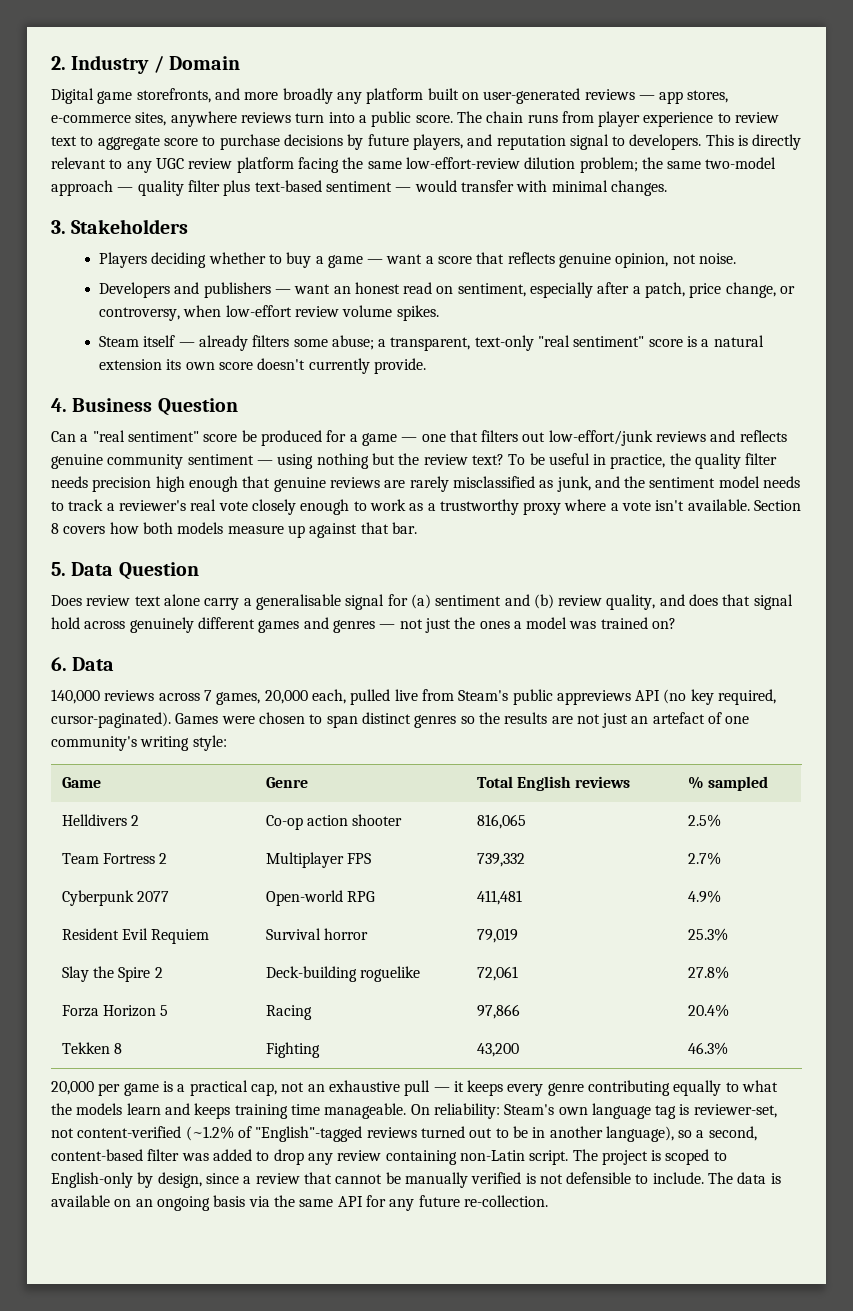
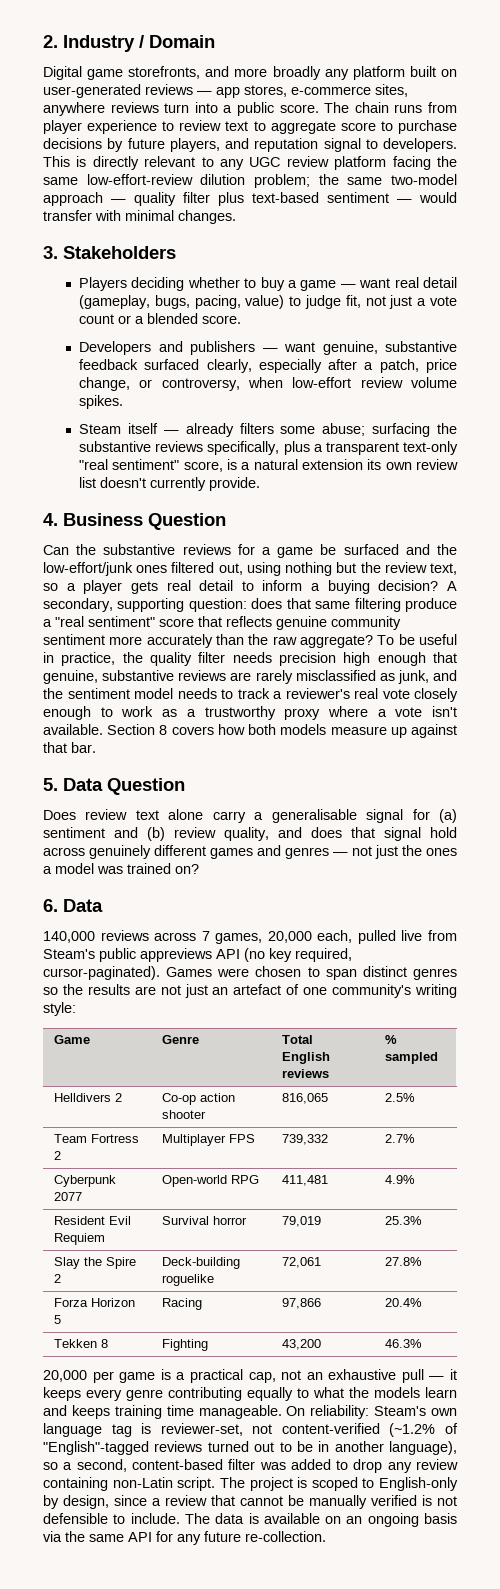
- Players deciding whether to buy a game — want a score that reflects genuine opinion, not noise.
+ Players deciding whether to buy a game — want real detail (gameplay, bugs, pacing, value) to judge fit, not just a vote count or a blended score.
- Developers and publishers — want an honest read on sentiment, especially after a patch, price change, or controversy, when low-effort review volume spikes.
+ Developers and publishers — want genuine, substantive feedback surfaced clearly, especially after a patch, price change, or controversy, when low-effort review volume spikes.
- Steam itself — already filters some abuse; a transparent, text-only "real sentiment" score is a natural extension its own score doesn't currently provide.
+ Steam itself — already filters some abuse; surfacing the substantive reviews specifically, plus a transparent text-only "real sentiment" score, is a natural extension its own review list doesn't currently provide.
- Can a "real sentiment" score be produced for a game — one that filters out low-effort/junk reviews and reflects genuine community sentiment — using nothing but the review text?
+ Can the substantive reviews for a game be surfaced and the low-effort/junk ones filtered out, using nothing but the review text, so a player gets real detail to inform a buying decision? A secondary, supporting question: does that same filtering produce a "real sentiment" score that reflects genuine community sentiment more accurately than the raw aggregate?
- To be useful in practice, the quality filter needs precision high enough that genuine reviews are rarely misclassified as junk, and the sentiment model needs to track a reviewer's real vote closely enough to work as a trustworthy proxy where a vote isn't available.
+ To be useful in practice, the quality filter needs precision high enough that genuine, substantive reviews are rarely misclassified as junk, and the sentiment model needs to track a reviewer's real vote closely enough to work as a trustworthy proxy where a vote isn't available.

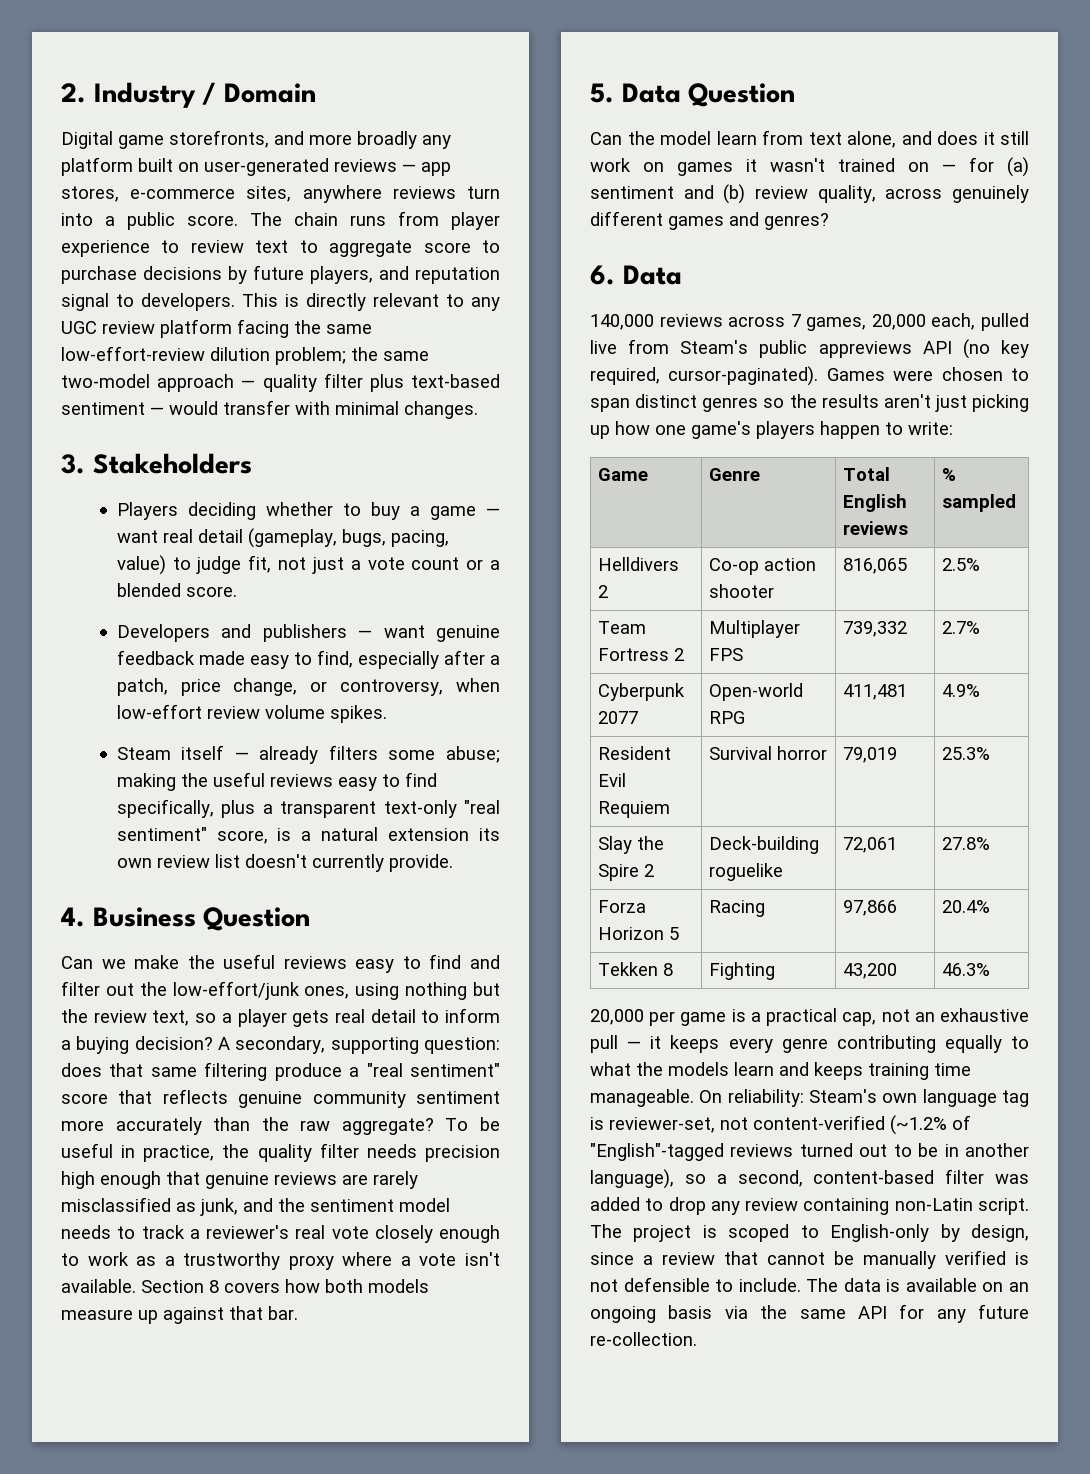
- Developers and publishers — want genuine, substantive feedback surfaced clearly, especially after a patch, price change, or controversy, when low-effort review volume spikes.
+ Developers and publishers — want genuine feedback made easy to find, especially after a patch, price change, or controversy, when low-effort review volume spikes.
- Steam itself — already filters some abuse; surfacing the substantive reviews specifically, plus a transparent text-only "real sentiment" score, is a natural extension its own review list doesn't currently provide.
+ Steam itself — already filters some abuse; making the useful reviews easy to find specifically, plus a transparent text-only "real sentiment" score, is a natural extension its own review list doesn't currently provide.
- Can the substantive reviews for a game be surfaced and the low-effort/junk ones filtered out, using nothing but the review text, so a player gets real detail to inform a buying decision?
+ Can we make the useful reviews easy to find and filter out the low-effort/junk ones, using nothing but the review text, so a player gets real detail to inform a buying decision?
- To be useful in practice, the quality filter needs precision high enough that genuine, substantive reviews are rarely misclassified as junk, and the sentiment model needs to track a reviewer's real vote closely enough to work as a trustworthy proxy where a vote isn't available.
+ To be useful in practice, the quality filter needs precision high enough that genuine reviews are rarely misclassified as junk, and the sentiment model needs to track a reviewer's real vote closely enough to work as a trustworthy proxy where a vote isn't available.
- Does review text alone carry a generalisable signal for (a) sentiment and (b) review quality, and does that signal hold across genuinely different games and genres — not just the ones a model was trained on?
+ Can the model learn from text alone, and does it still work on games it wasn't trained on — for (a) sentiment and (b) review quality, across genuinely different games and genres?
- Games were chosen to span distinct genres so the results are not just an artefact of one community's writing style:
+ Games were chosen to span distinct genres so the results aren't just picking up how one game's players happen to write:

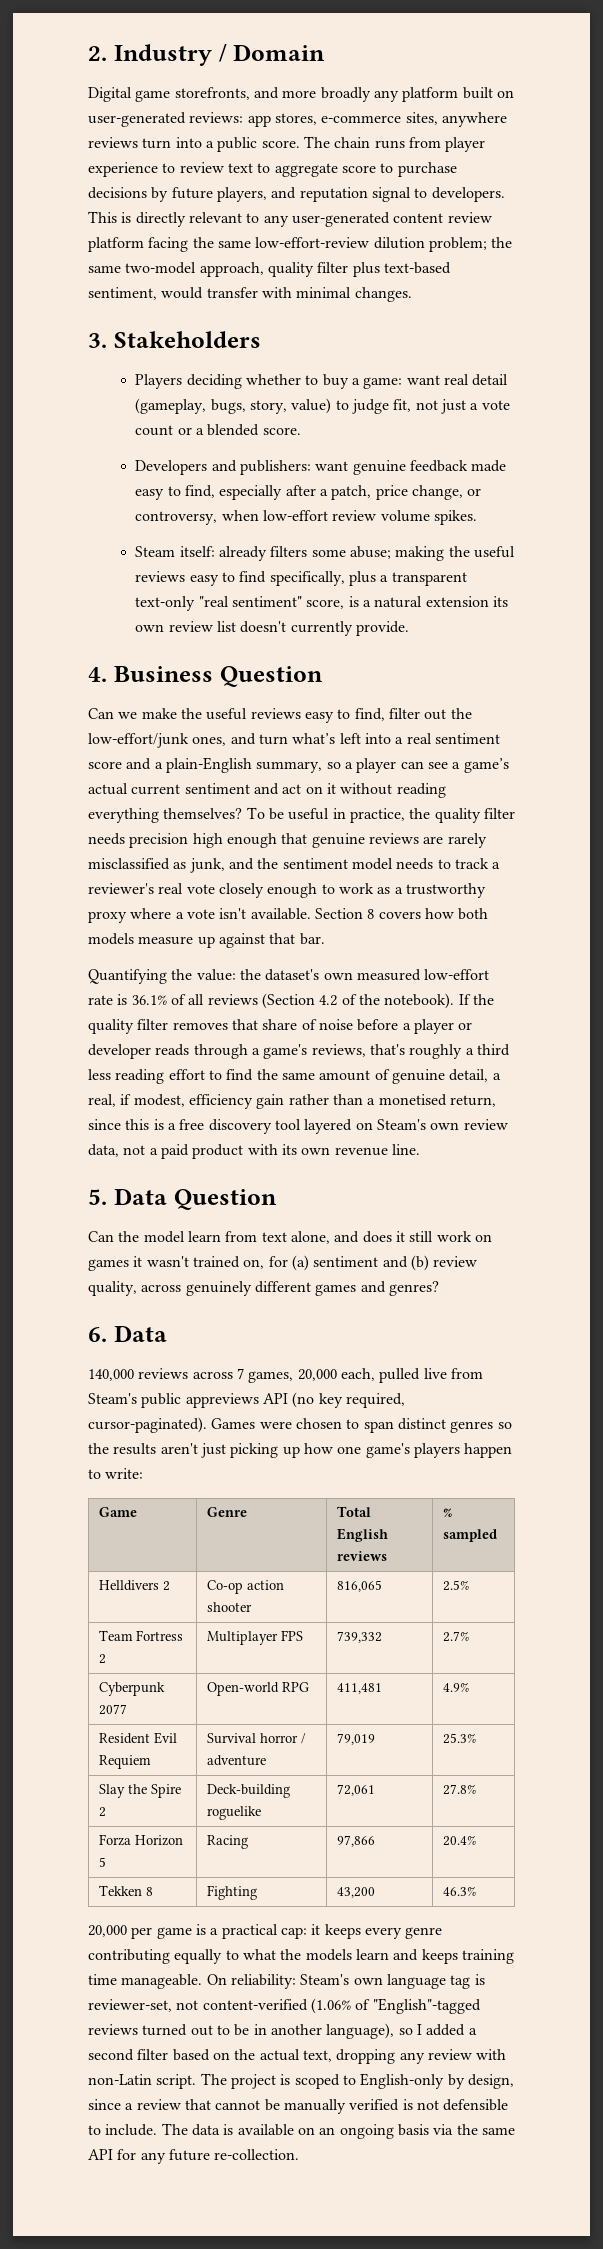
- Digital game storefronts, and more broadly any platform built on user-generated reviews — app stores, e-commerce sites, anywhere reviews turn into a public score.
+ Digital game storefronts, and more broadly any platform built on user-generated reviews: app stores, e-commerce sites, anywhere reviews turn into a public score.
- This is directly relevant to any UGC review platform facing the same low-effort-review dilution problem; the same two-model approach — quality filter plus text-based sentiment — would transfer with minimal changes.
+ This is directly relevant to any user-generated content review platform facing the same low-effort-review dilution problem; the same two-model approach, quality filter plus text-based sentiment, would transfer with minimal changes.
- Players deciding whether to buy a game — want real detail (gameplay, bugs, pacing, value) to judge fit, not just a vote count or a blended score.
+ Players deciding whether to buy a game: want real detail (gameplay, bugs, story, value) to judge fit, not just a vote count or a blended score.
- Developers and publishers — want genuine feedback made easy to find, especially after a patch, price change, or controversy, when low-effort review volume spikes.
+ Developers and publishers: want genuine feedback made easy to find, especially after a patch, price change, or controversy, when low-effort review volume spikes.
- Steam itself — already filters some abuse; making the useful reviews easy to find specifically, plus a transparent text-only "real sentiment" score, is a natural extension its own review list doesn't currently provide.
+ Steam itself: already filters some abuse; making the useful reviews easy to find specifically, plus a transparent text-only "real sentiment" score, is a natural extension its own review list doesn't currently provide.
- Can we make the useful reviews easy to find and filter out the low-effort/junk ones, using nothing but the review text, so a player gets real detail to inform a buying decision? A secondary, supporting question: does that same filtering produce a "real sentiment" score that reflects genuine community sentiment more accurately than the raw aggregate?
+ Can we make the useful reviews easy to find, filter out the low-effort/junk ones, and turn what’s left into a real sentiment score and a plain-English summary, so a player can see a game’s actual current sentiment and act on it without reading everything themselves?
+ Quantifying the value: the dataset's own measured low-effort rate is 36.1% of all reviews (Section 4.2 of the notebook). If the quality filter removes that share of noise before a player or developer reads through a game's reviews, that's roughly a third less reading effort to find the same amount of genuine detail, a real, if modest, efficiency gain rather than a monetised return, since this is a free discovery tool layered on Steam's own review data, not a paid product with its own revenue line.
- Can the model learn from text alone, and does it still work on games it wasn't trained on — for (a) sentiment and (b) review quality, across genuinely different games and genres?
+ Can the model learn from text alone, and does it still work on games it wasn't trained on, for (a) sentiment and (b) review quality, across genuinely different games and genres?
- Resident Evil Requiem | Survival horror | 79,019 | 25.3%
+ Resident Evil Requiem | Survival horror / adventure | 79,019 | 25.3%
- 20,000 per game is a practical cap, not an exhaustive pull — it keeps every genre contributing equally to what the models learn and keeps training time manageable.
+ 20,000 per game is a practical cap: it keeps every genre contributing equally to what the models learn and keeps training time manageable.
- On reliability: Steam's own language tag is reviewer-set, not content-verified (~1.2% of "English"-tagged reviews turned out to be in another language), so a second, content-based filter was added to drop any review containing non-Latin script.
+ On reliability: Steam's own language tag is reviewer-set, not content-verified (1.06% of "English"-tagged reviews turned out to be in another language), so I added a second filter based on the actual text, dropping any review with non-Latin script.

